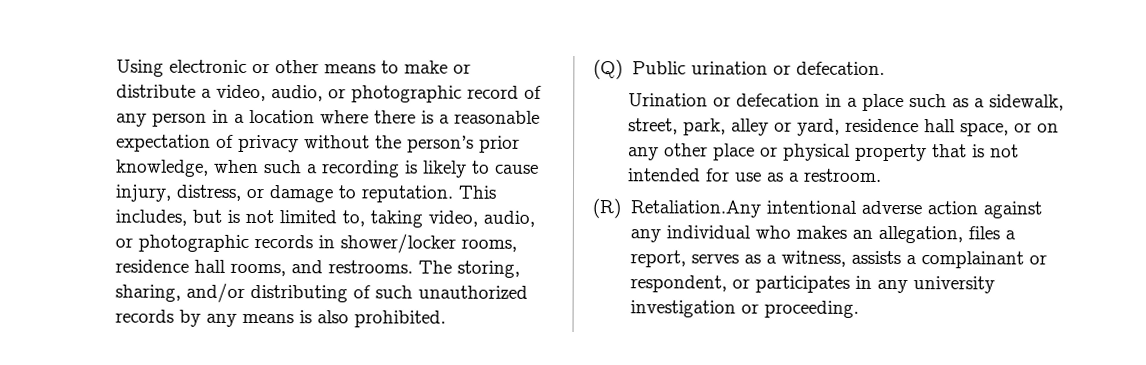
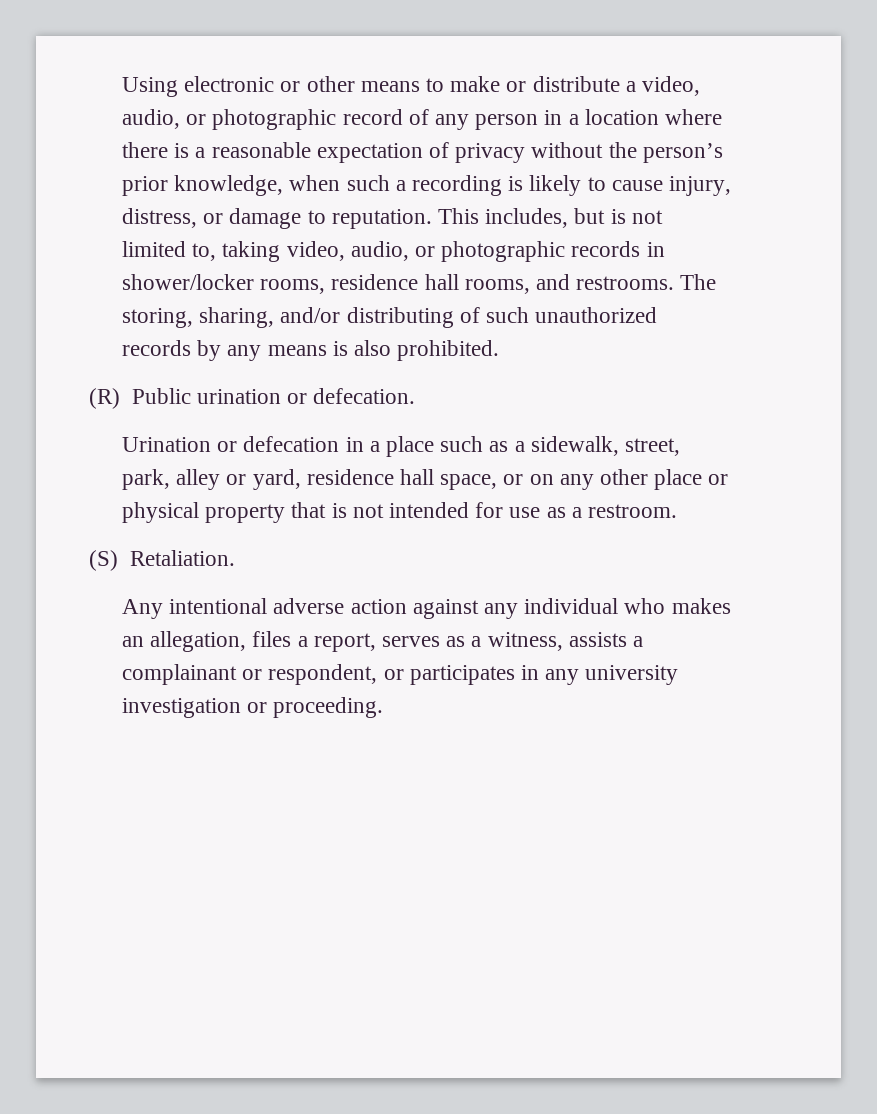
- (Q) Public urination or defecation.
+ (R) Public urination or defecation.
- (R) Retaliation.Any intentional adverse action against any individual who makes an allegation, files a report, serves as a witness, assists a complainant or respondent, or participates in any university investigation or proceeding.
+ (S) Retaliation.
+ Any intentional adverse action against any individual who makes an allegation, files a report, serves as a witness, assists a complainant or respondent, or participates in any university investigation or proceeding.

